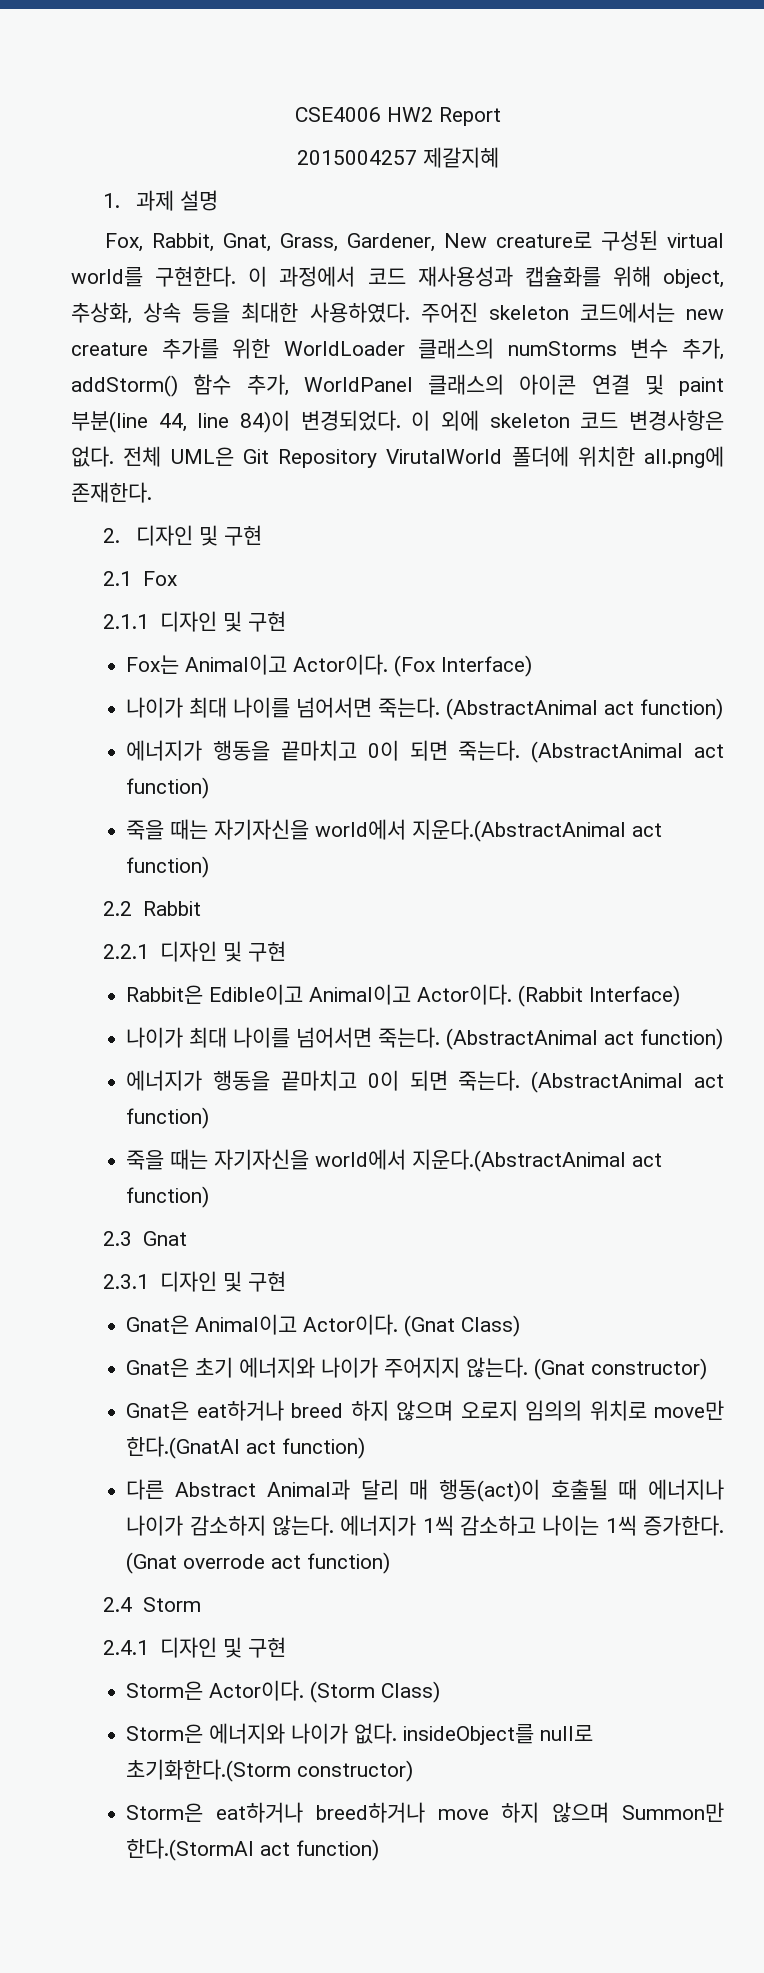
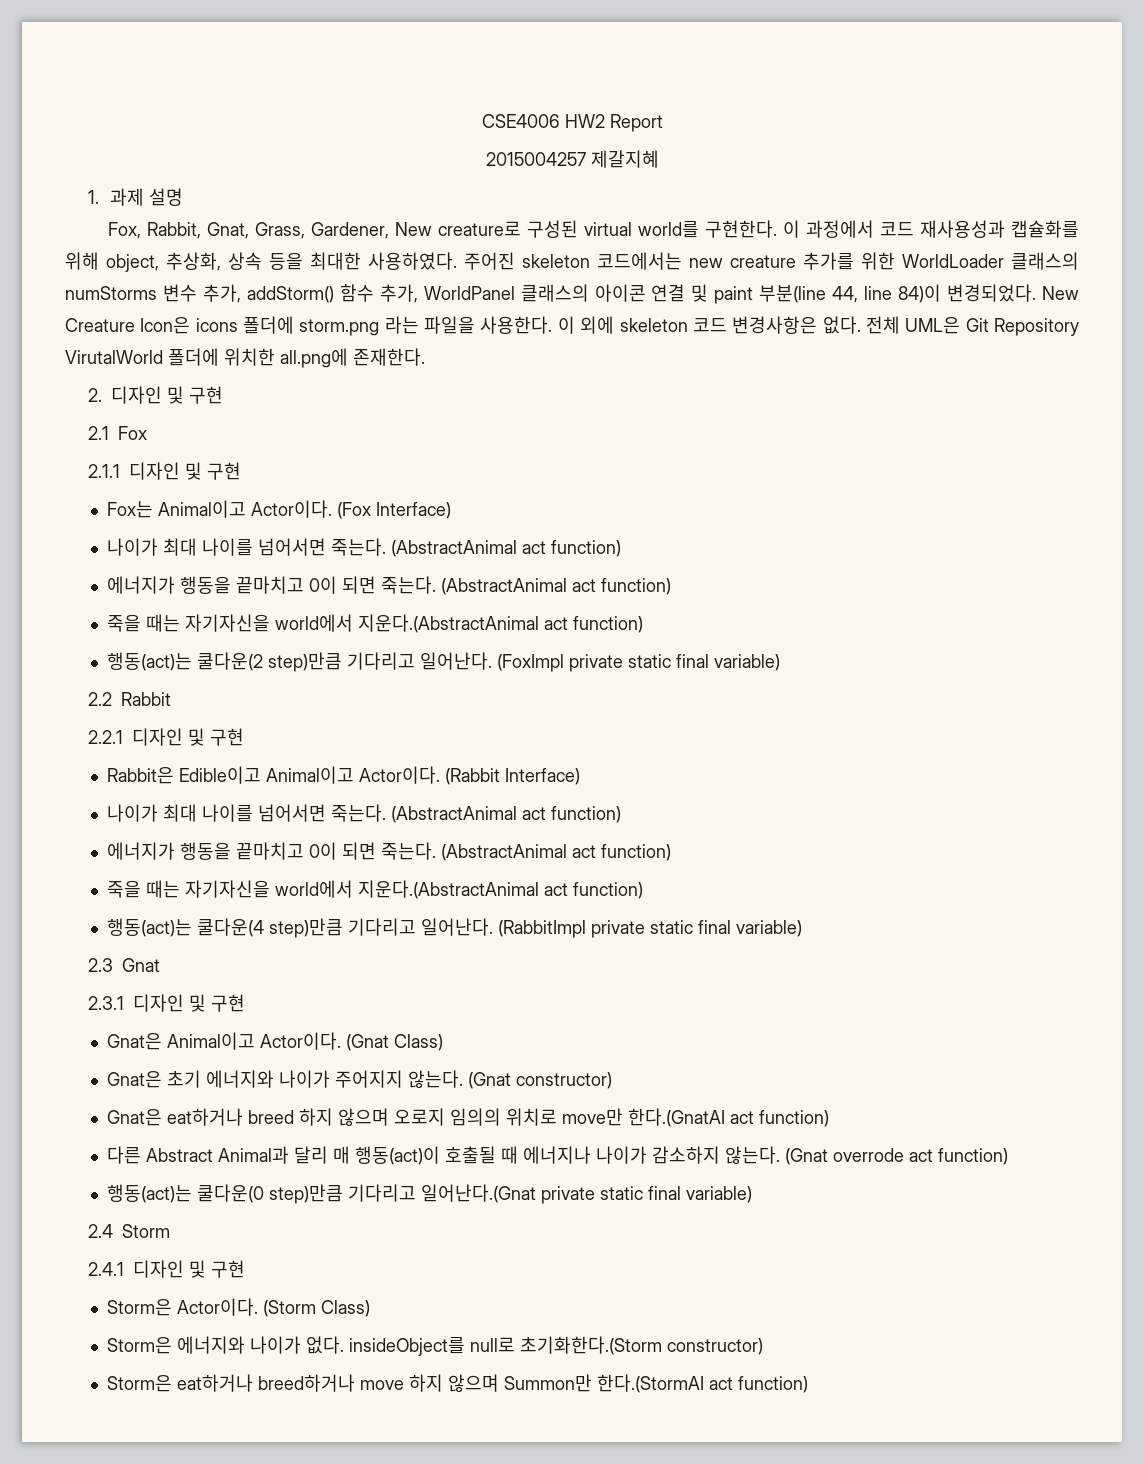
+ New Creature Icon은 icons 폴더에 storm.png 라는 파일을 사용한다.
+ 행동(act)는 쿨다운(2 step)만큼 기다리고 일어난다. (FoxImpl private static final variable)
+ 행동(act)는 쿨다운(4 step)만큼 기다리고 일어난다. (RabbitImpl private static final variable)
- 에너지가 1씩 감소하고 나이는 1씩 증가한다. (Gnat overrode act function)
+ (Gnat overrode act function)
+ 행동(act)는 쿨다운(0 step)만큼 기다리고 일어난다.(Gnat private static final variable)

